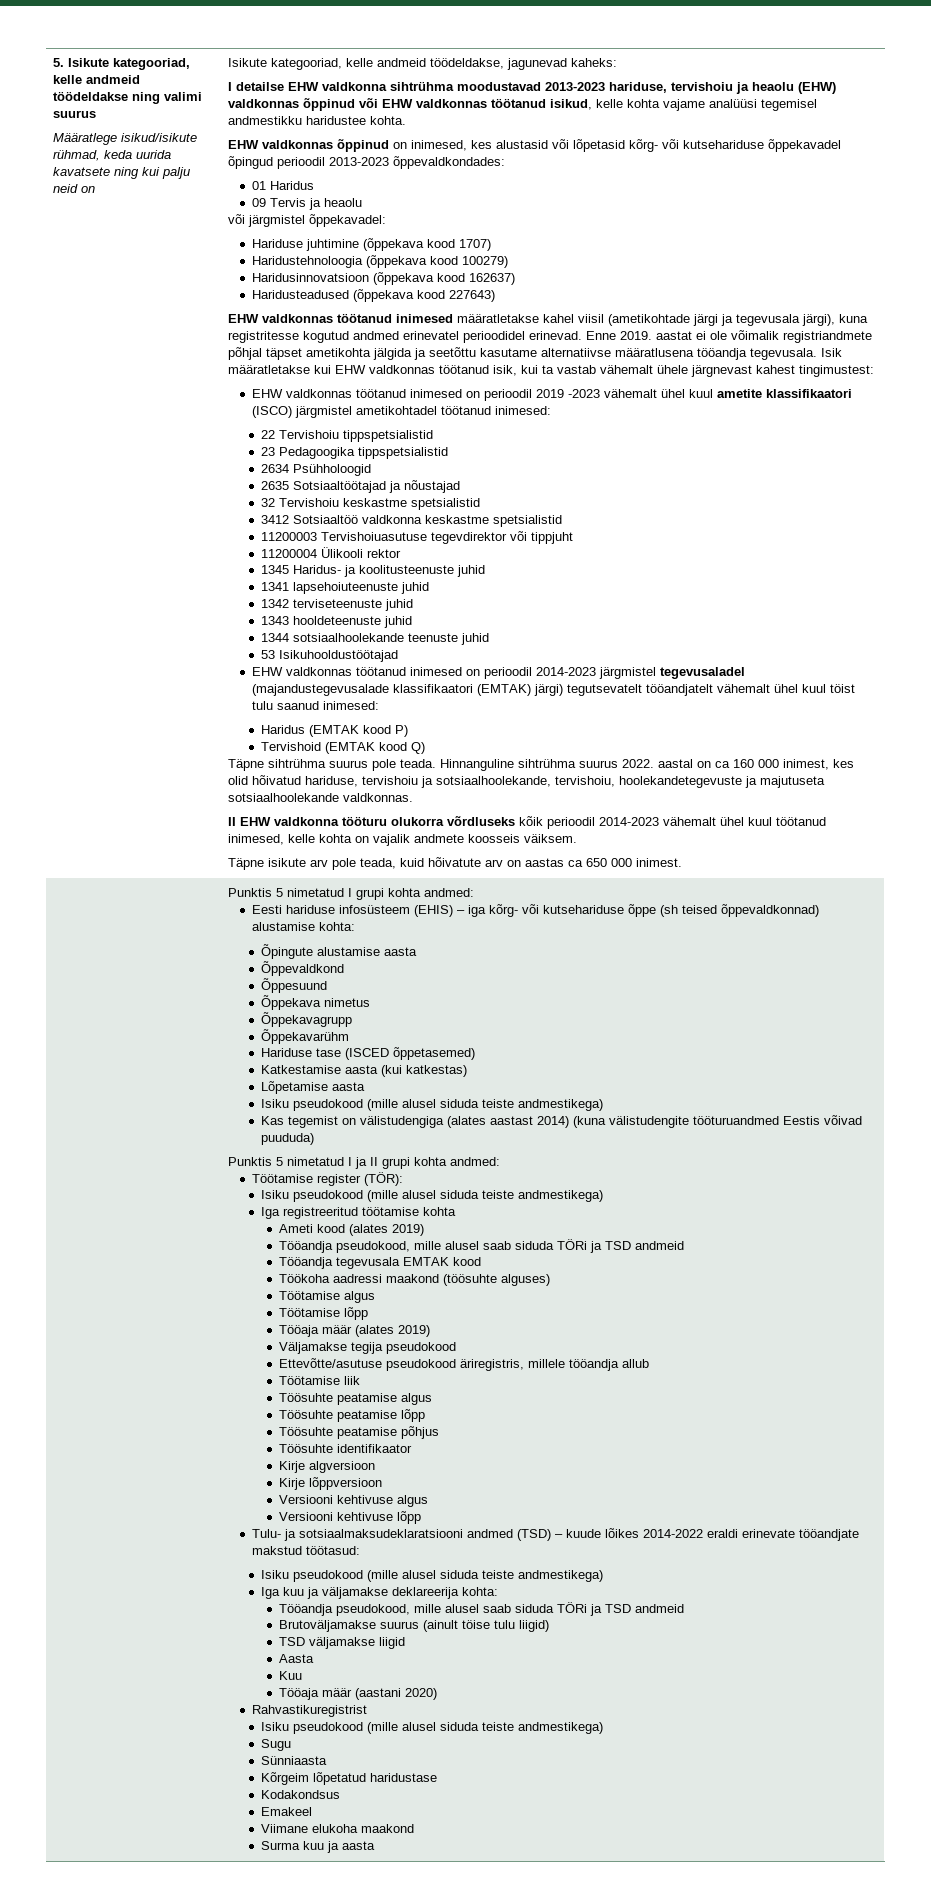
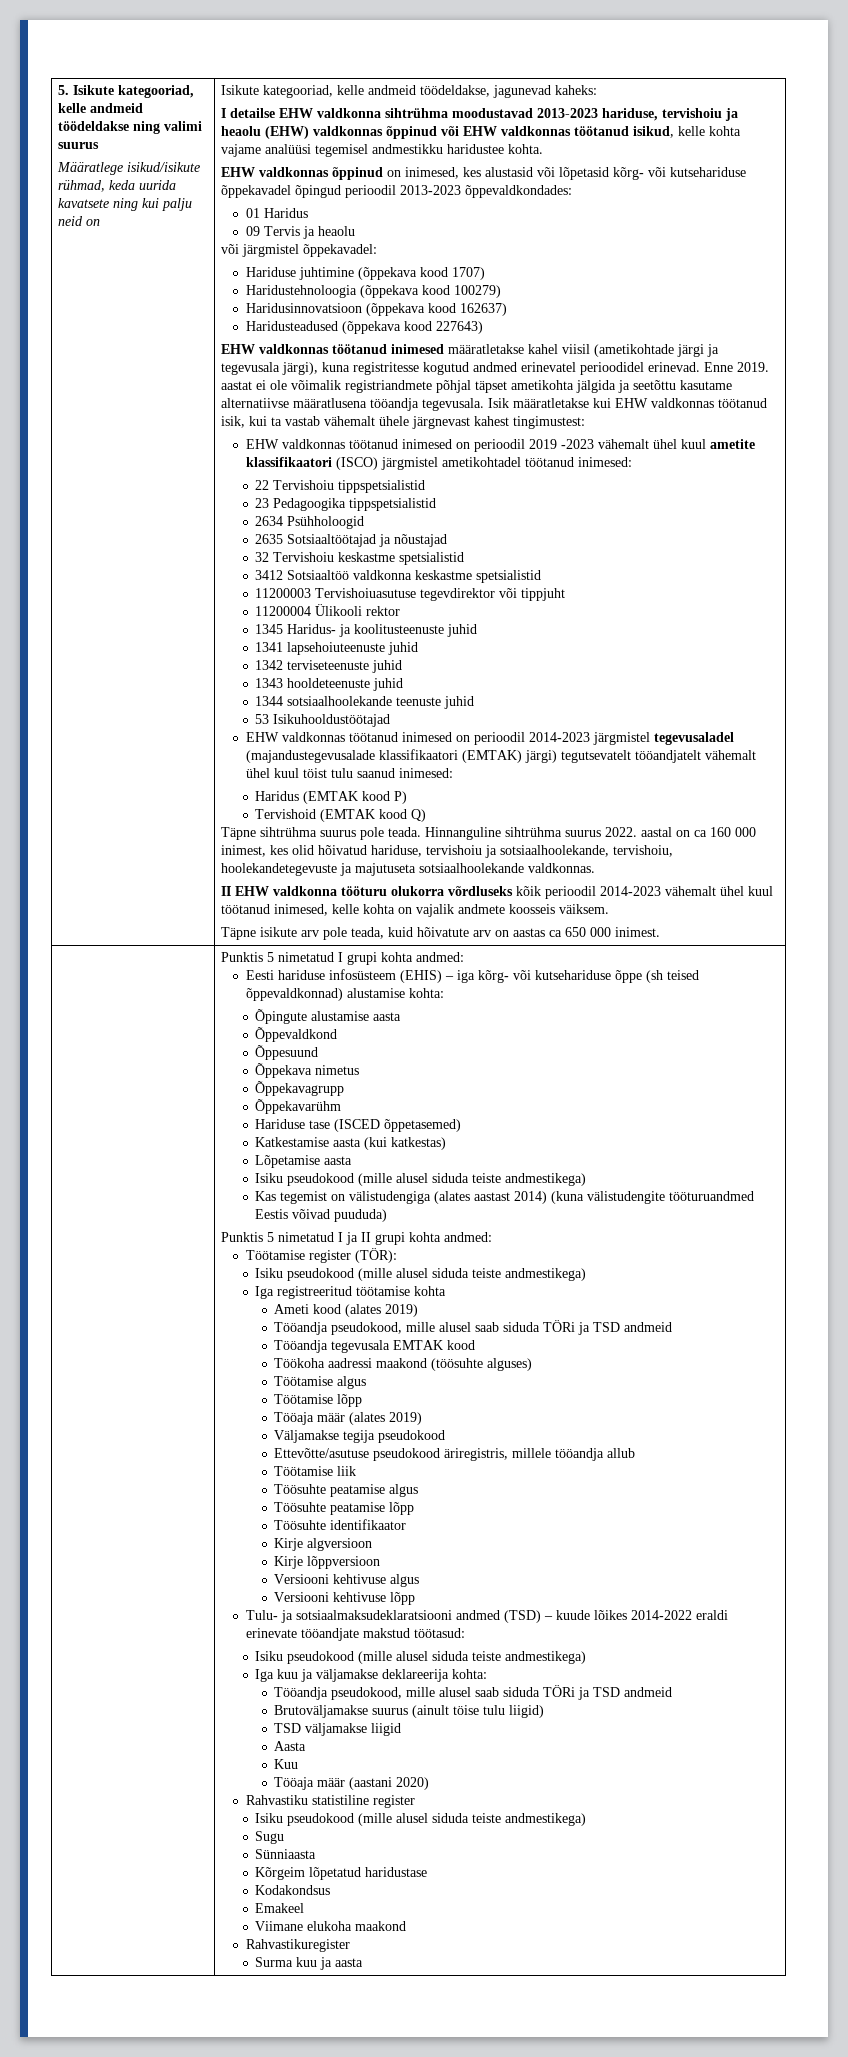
- Töösuhte peatamise põhjus
- Rahvastikuregistrist
+ Rahvastiku statistiline register
+ Rahvastikuregister

